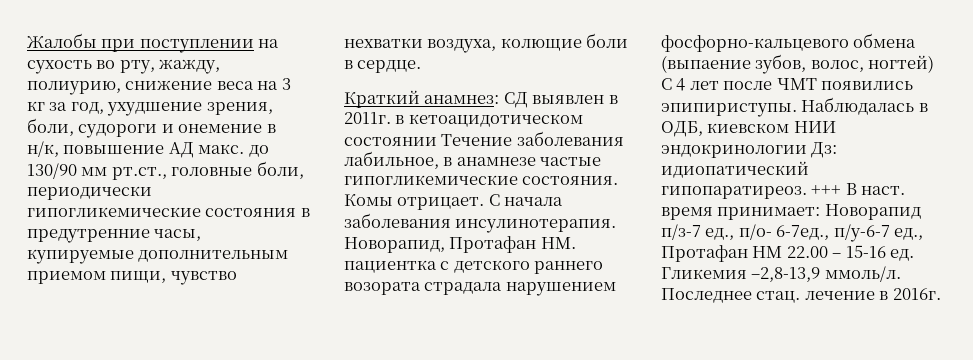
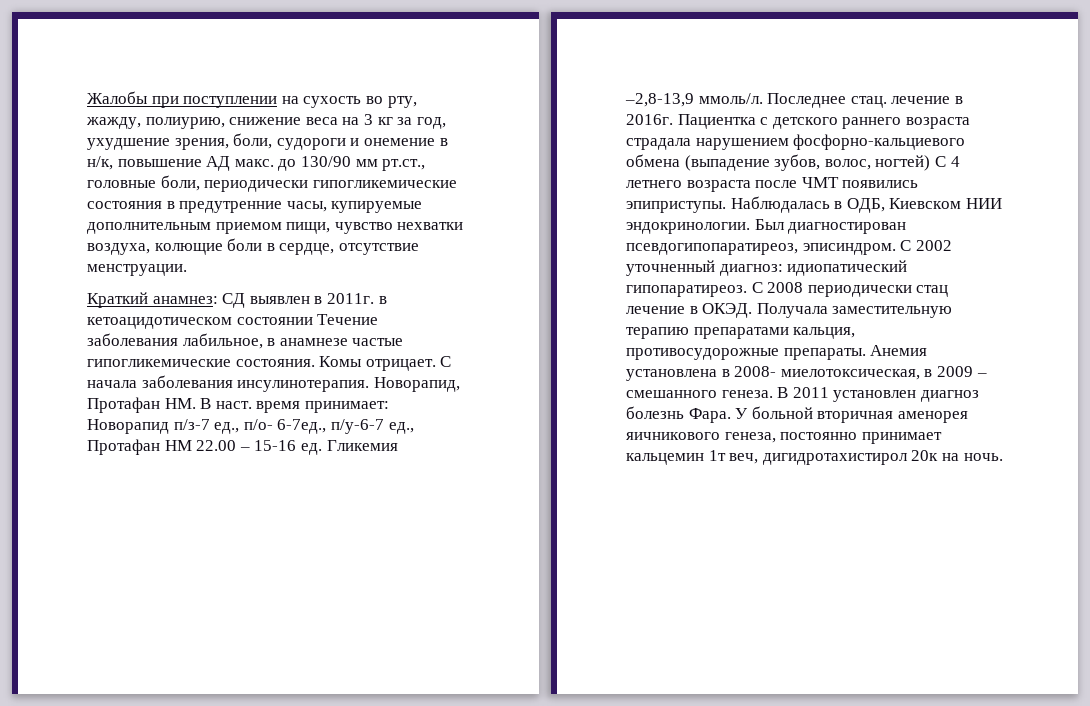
- Жалобы при поступлении на сухость во рту, жажду, полиурию, снижение веса на 3 кг за год, ухудшение зрения, боли, судороги и онемение в н/к, повышение АД макс. до 130/90 мм рт.ст., головные боли, периодически гипогликемические состояния в предутренние часы, купируемые дополнительным приемом пищи, чувство нехватки воздуха, колющие боли в сердце.
+ Жалобы при поступлении на сухость во рту, жажду, полиурию, снижение веса на 3 кг за год, ухудшение зрения, боли, судороги и онемение в н/к, повышение АД макс. до 130/90 мм рт.ст., головные боли, периодически гипогликемические состояния в предутренние часы, купируемые дополнительным приемом пищи, чувство нехватки воздуха, колющие боли в сердце, отсутствие менструации.
- Новорапид, Протафан НМ. пациентка с детского раннего возората страдала нарушением фосфорно-кальцевого обмена (выпаение зубов, волос, ногтей) С 4 лет после ЧМТ появились эпипириступы. Наблюдалась в ОДБ, киевском НИИ эндокринологии Дз: идиопатический гипопаратиреоз. +++ В наст. время принимает: Новорапид п/з-7 ед., п/о- 6-7ед., п/у-6-7 ед., Протафан НМ 22.00 – 15-16 ед.
+ Новорапид, Протафан НМ. В наст. время принимает: Новорапид п/з-7 ед., п/о- 6-7ед., п/у-6-7 ед., Протафан НМ 22.00 – 15-16 ед.
+ Пациентка с детского раннего возраста страдала нарушением фосфорно-кальциевого обмена (выпадение зубов, волос, ногтей) С 4 летнего возраста после ЧМТ появились эпиприступы. Наблюдалась в ОДБ, Киевском НИИ эндокринологии. Был диагностирован псевдогипопаратиреоз, эписиндром. С 2002 уточненный диагноз: идиопатический гипопаратиреоз. С 2008 периодически стац лечение в ОКЭД. Получала заместительную терапию препаратами кальция, противосудорожные препараты. Анемия установлена в 2008- миелотоксическая, в 2009 – смешанного генеза. В 2011 установлен диагноз болезнь Фара. У больной вторичная аменорея яичникового генеза, постоянно принимает кальцемин 1т веч, дигидротахистирол 20к на ночь.

